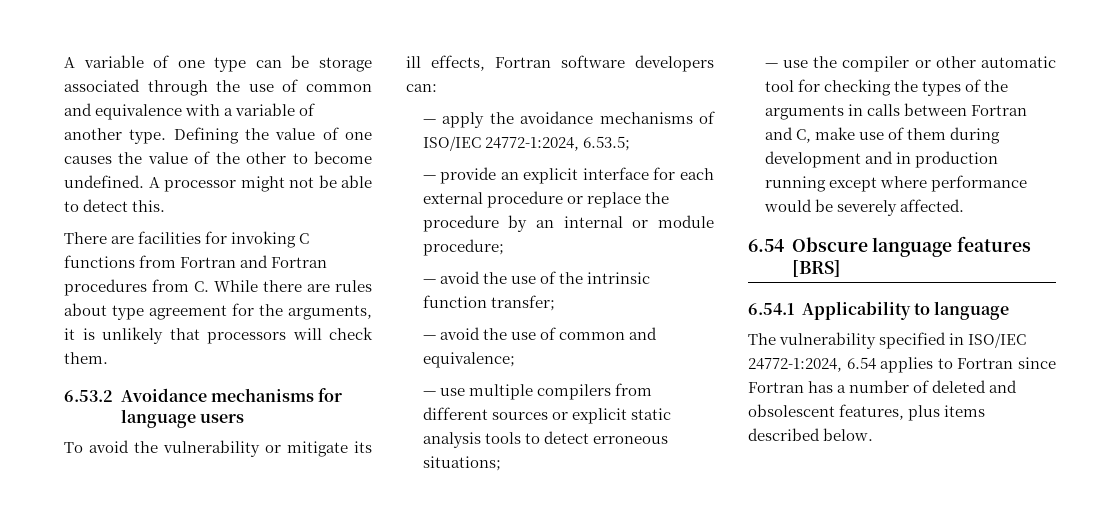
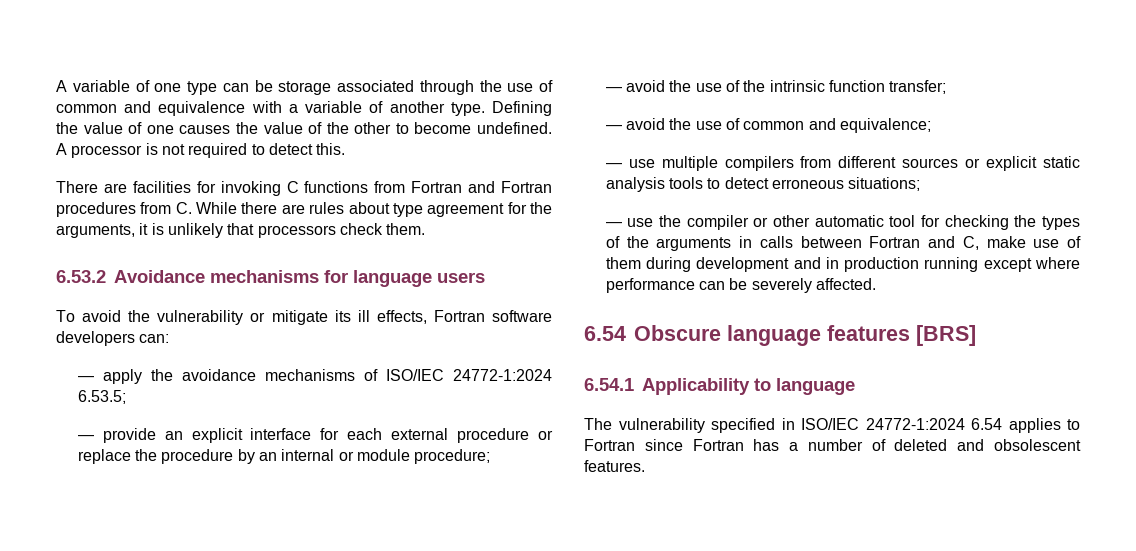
- A processor might not be able to detect this.
+ A processor is not required to detect this.
- There are facilities for invoking C functions from Fortran and Fortran procedures from C. While there are rules about type agreement for the arguments, it is unlikely that processors will check them.
+ There are facilities for invoking C functions from Fortran and Fortran procedures from C. While there are rules about type agreement for the arguments, it is unlikely that processors check them.
- — apply the avoidance mechanisms of ISO/IEC 24772-1:2024, 6.53.5;
+ — apply the avoidance mechanisms of ISO/IEC 24772-1:2024 6.53.5;
- — use the compiler or other automatic tool for checking the types of the arguments in calls between Fortran and C, make use of them during development and in production running except where performance would be severely affected.
+ — use the compiler or other automatic tool for checking the types of the arguments in calls between Fortran and C, make use of them during development and in production running except where performance can be severely affected.
- The vulnerability specified in ISO/IEC 24772-1:2024, 6.54 applies to Fortran since Fortran has a number of deleted and obsolescent features, plus items described below.
+ The vulnerability specified in ISO/IEC 24772-1:2024 6.54 applies to Fortran since Fortran has a number of deleted and obsolescent features.

